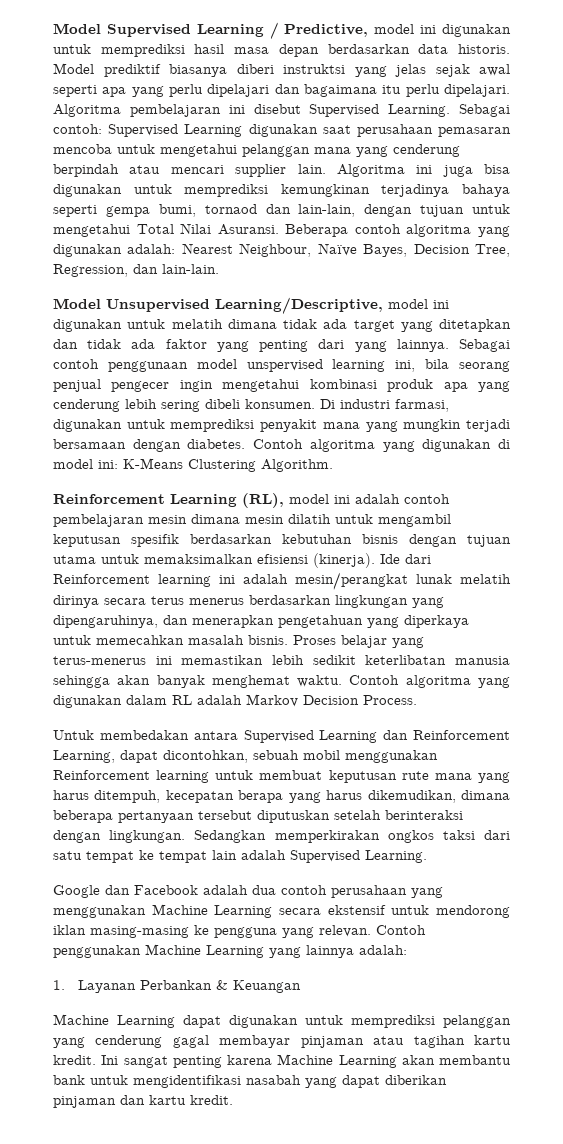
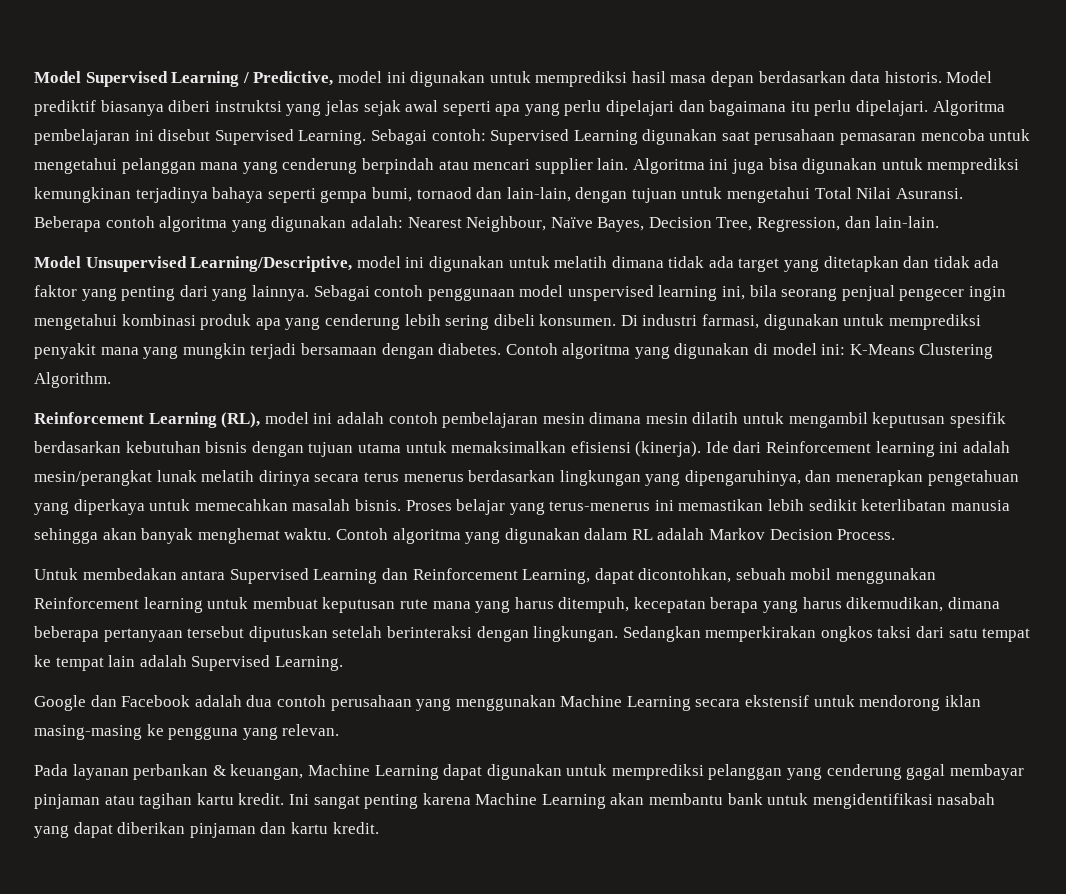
- Google dan Facebook adalah dua contoh perusahaan yang menggunakan Machine Learning secara ekstensif untuk mendorong iklan masing-masing ke pengguna yang relevan. Contoh penggunakan Machine Learning yang lainnya adalah:
- 1. Layanan Perbankan & Keuangan
- Machine Learning dapat digunakan untuk memprediksi pelanggan yang cenderung gagal membayar pinjaman atau tagihan kartu kredit.
+ Google dan Facebook adalah dua contoh perusahaan yang menggunakan Machine Learning secara ekstensif untuk mendorong iklan masing-masing ke pengguna yang relevan.
+ Pada layanan perbankan & keuangan, Machine Learning dapat digunakan untuk memprediksi pelanggan yang cenderung gagal membayar pinjaman atau tagihan kartu kredit.

